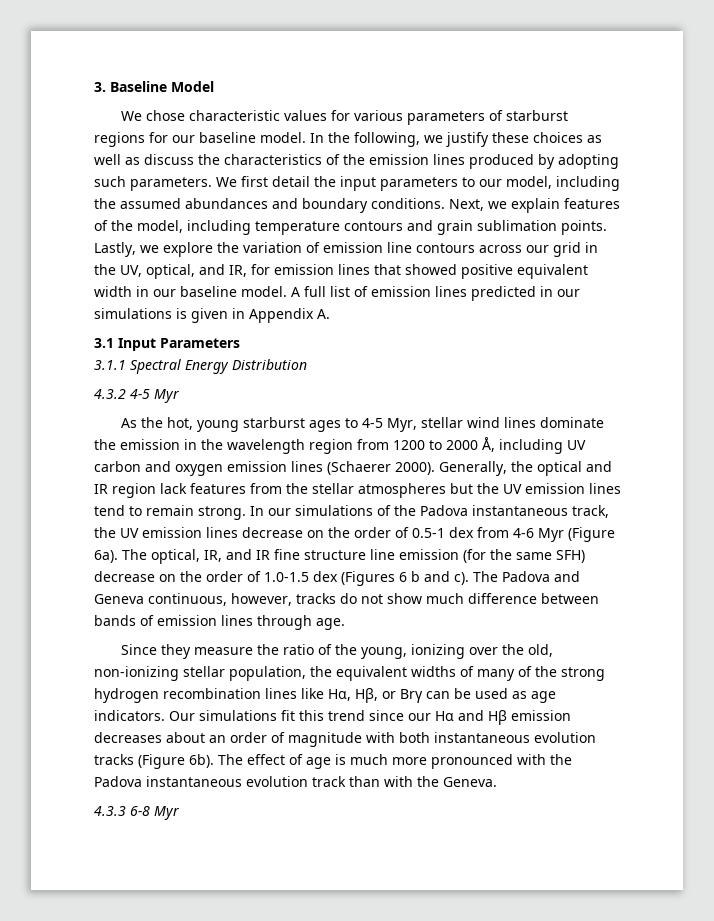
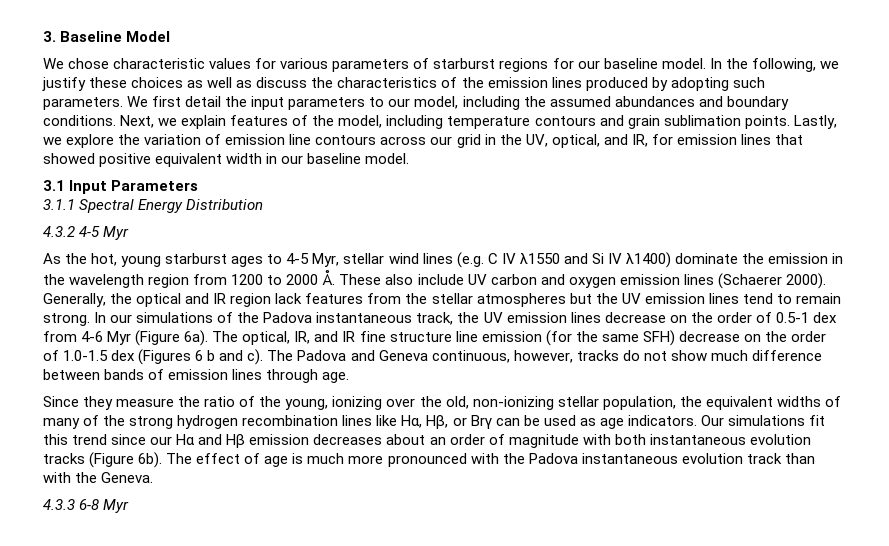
- A full list of emission lines predicted in our simulations is given in Appendix A.
- As the hot, young starburst ages to 4-5 Myr, stellar wind lines dominate the emission in the wavelength region from 1200 to 2000 Å, including UV carbon and oxygen emission lines (Schaerer 2000).
+ As the hot, young starburst ages to 4-5 Myr, stellar wind lines (e.g. C IV λ1550 and Si IV λ1400) dominate the emission in the wavelength region from 1200 to 2000 Å. These also include UV carbon and oxygen emission lines (Schaerer 2000).

